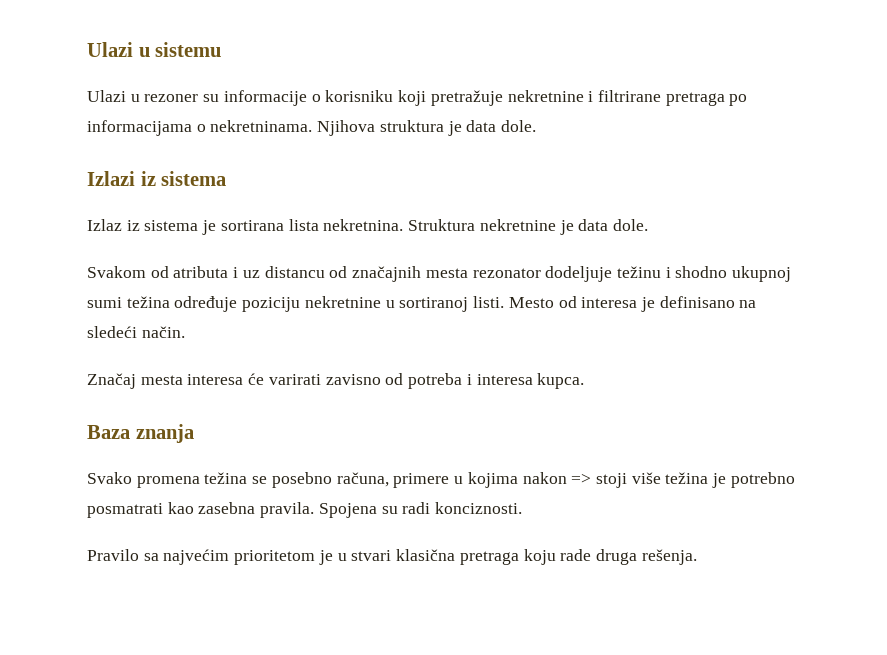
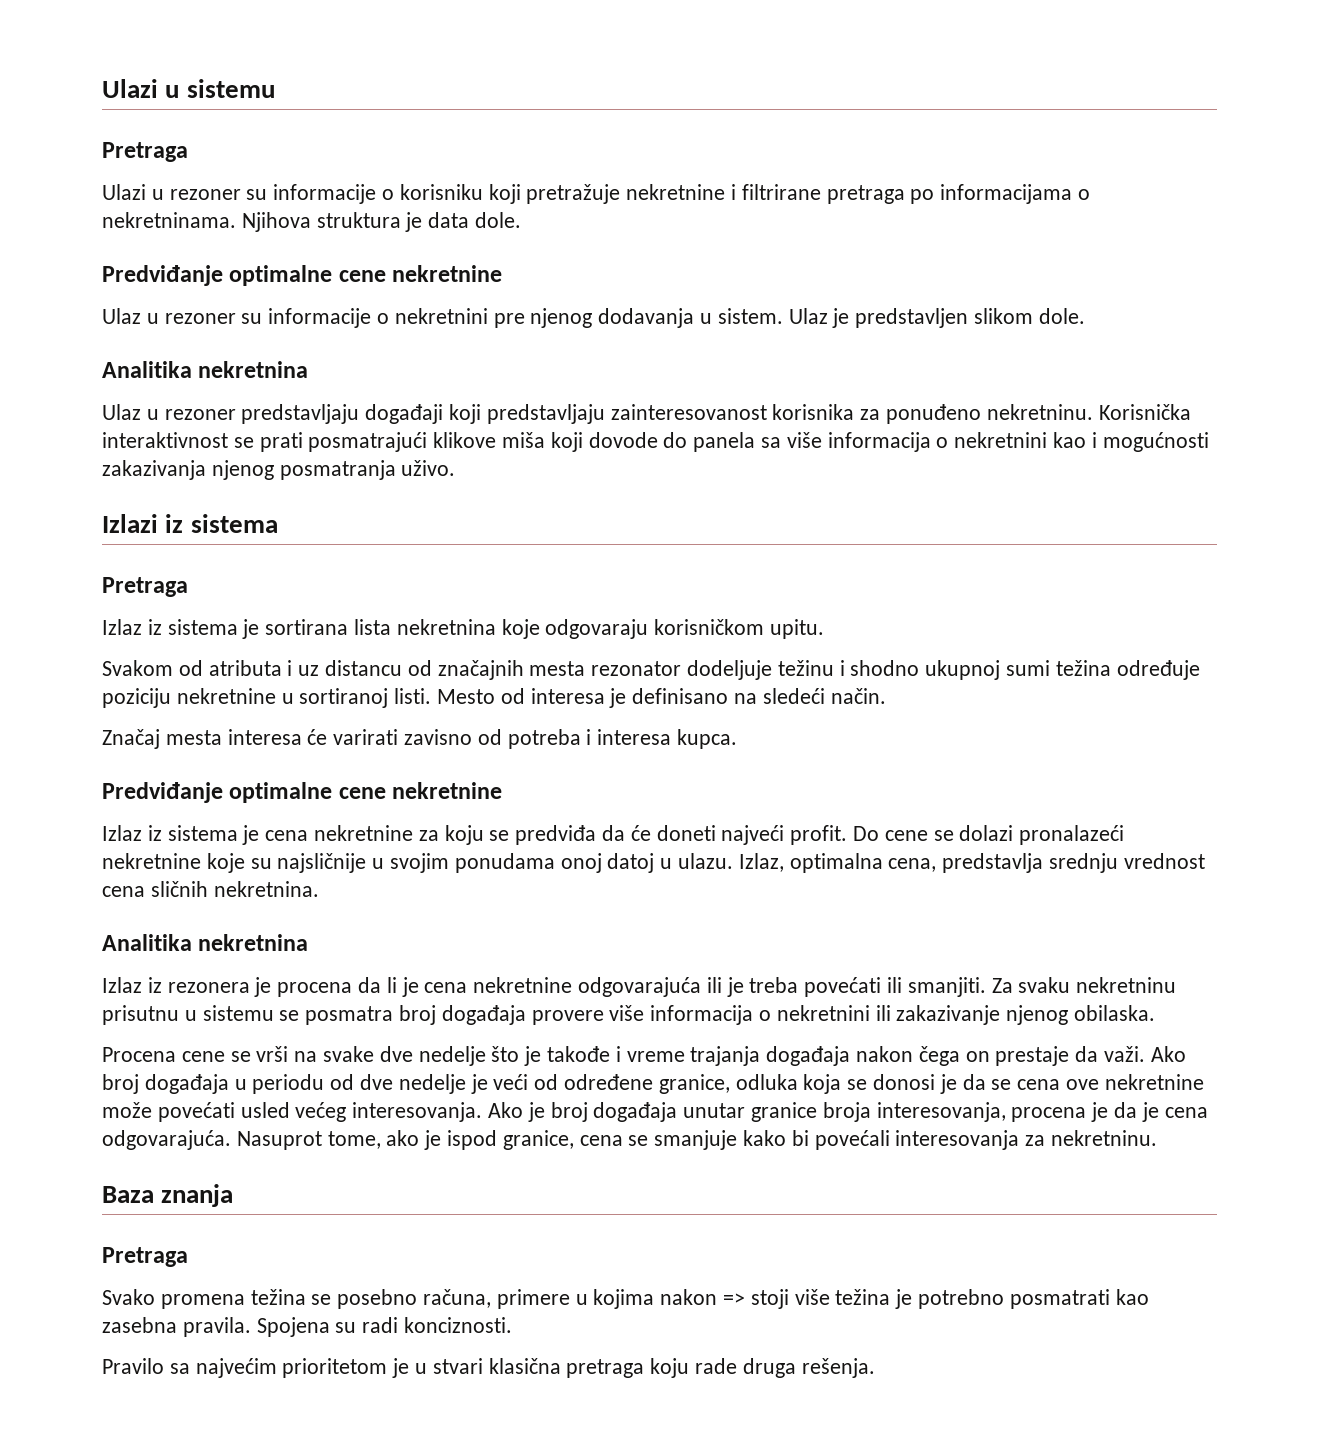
  Ulazi u sistemu
+ Pretraga
  Njihova struktura je data dole.
+ Predviđanje optimalne cene nekretnine
+ Ulaz u rezoner su informacije o nekretnini pre njenog dodavanja u sistem. Ulaz je predstavljen slikom dole.
+ Analitika nekretnina
+ Ulaz u rezoner predstavljaju događaji koji predstavljaju zainteresovanost korisnika za ponuđeno nekretninu. Korisnička interaktivnost se prati posmatrajući klikove miša koji dovode do panela sa više informacija o nekretnini kao i mogućnosti zakazivanja njenog posmatranja uživo.
  Izlazi iz sistema
+ Pretraga
- Izlaz iz sistema je sortirana lista nekretnina. Struktura nekretnine je data dole.
+ Izlaz iz sistema je sortirana lista nekretnina koje odgovaraju korisničkom upitu.
  Značaj mesta interesa će varirati zavisno od potreba i interesa kupca.
+ Predviđanje optimalne cene nekretnine
+ Izlaz iz sistema je cena nekretnine za koju se predviđa da će doneti najveći profit. Do cene se dolazi pronalazeći nekretnine koje su najsličnije u svojim ponudama onoj datoj u ulazu. Izlaz, optimalna cena, predstavlja srednju vrednost cena sličnih nekretnina.
+ Analitika nekretnina
+ Izlaz iz rezonera je procena da li je cena nekretnine odgovarajuća ili je treba povećati ili smanjiti. Za svaku nekretninu prisutnu u sistemu se posmatra broj događaja provere više informacija o nekretnini ili zakazivanje njenog obilaska.
+ Procena cene se vrši na svake dve nedelje što je takođe i vreme trajanja događaja nakon čega on prestaje da važi. Ako broj događaja u periodu od dve nedelje je veći od određene granice, odluka koja se donosi je da se cena ove nekretnine može povećati usled većeg interesovanja. Ako je broj događaja unutar granice broja interesovanja, procena je da je cena odgovarajuća. Nasuprot tome, ako je ispod granice, cena se smanjuje kako bi povećali interesovanja za nekretninu.
  Baza znanja
+ Pretraga

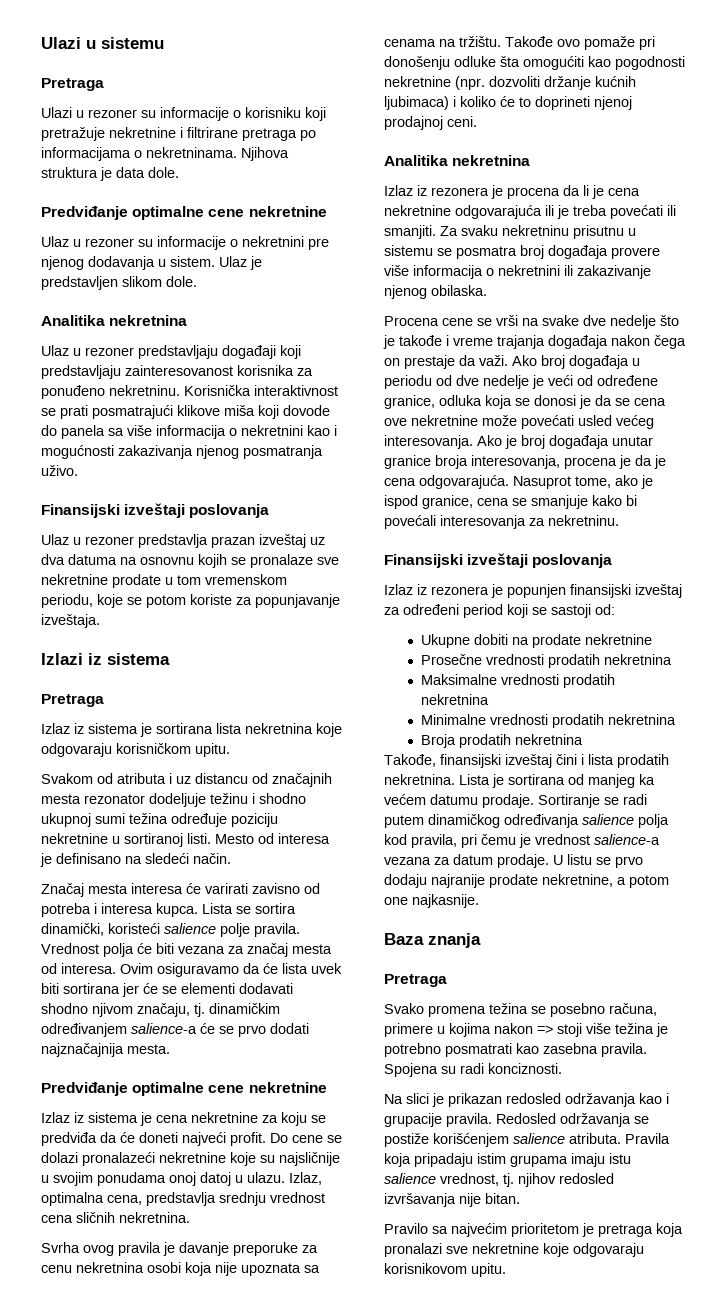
  Korisnička interaktivnost se prati posmatrajući klikove miša koji dovode do panela sa više informacija o nekretnini kao i mogućnosti zakazivanja njenog posmatranja uživo.
+ Finansijski izveštaji poslovanja
+ Ulaz u rezoner predstavlja prazan izveštaj uz dva datuma na osnovnu kojih se pronalaze sve nekretnine prodate u tom vremenskom periodu, koje se potom koriste za popunjavanje izveštaja.
+ Lista se sortira dinamički, koristeći salience polje pravila. Vrednost polja će biti vezana za značaj mesta od interesa. Ovim osiguravamo da će lista uvek biti sortirana jer će se elementi dodavati shodno njivom značaju, tj. dinamičkim određivanjem salience-a će se prvo dodati najznačajnija mesta.
+ Svrha ovog pravila je davanje preporuke za cenu nekretnina osobi koja nije upoznata sa cenama na tržištu. Takođe ovo pomaže pri donošenju odluke šta omogućiti kao pogodnosti nekretnine (npr. dozvoliti držanje kućnih ljubimaca) i koliko će to doprineti njenoj prodajnoj ceni.
  Nasuprot tome, ako je ispod granice, cena se smanjuje kako bi povećali interesovanja za nekretninu.
+ Finansijski izveštaji poslovanja
+ Izlaz iz rezonera je popunjen finansijski izveštaj za određeni period koji se sastoji od:
+ Ukupne dobiti na prodate nekretnine
+ Prosečne vrednosti prodatih nekretnina
+ Maksimalne vrednosti prodatih nekretnina
+ Minimalne vrednosti prodatih nekretnina
+ Broja prodatih nekretnina
+ Takođe, finansijski izveštaj čini i lista prodatih nekretnina. Lista je sortirana od manjeg ka većem datumu prodaje. Sortiranje se radi putem dinamičkog određivanja salience polja kod pravila, pri čemu je vrednost salience-a vezana za datum prodaje. U listu se prvo dodaju najranije prodate nekretnine, a potom one najkasnije.
+ Na slici je prikazan redosled održavanja kao i grupacije pravila. Redosled održavanja se postiže korišćenjem salience atributa. Pravila koja pripadaju istim grupama imaju istu salience vrednost, tj. njihov redosled izvršavanja nije bitan.
- Pravilo sa najvećim prioritetom je u stvari klasična pretraga koju rade druga rešenja.
+ Pravilo sa najvećim prioritetom je pretraga koja pronalazi sve nekretnine koje odgovaraju korisnikovom upitu.

